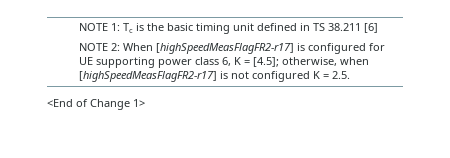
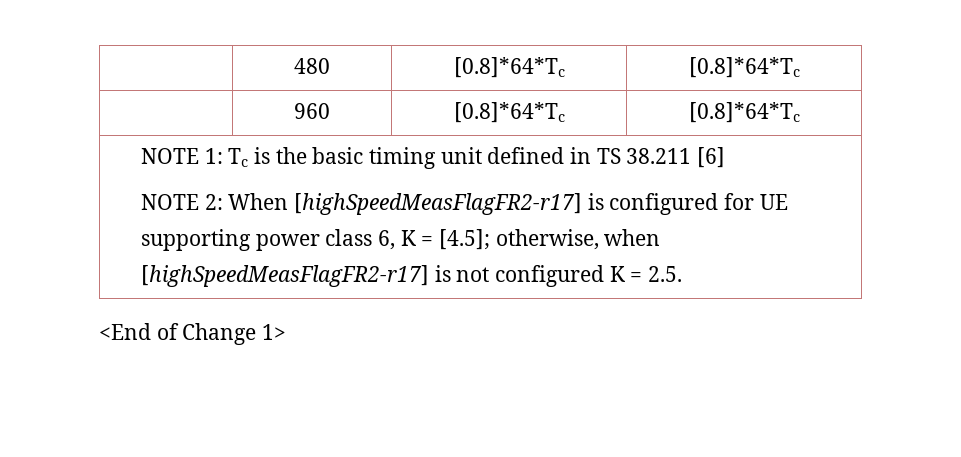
+ | 480 | [0.8]*64*Tc | [0.8]*64*Tc
+ | 960 | [0.8]*64*Tc | [0.8]*64*Tc

